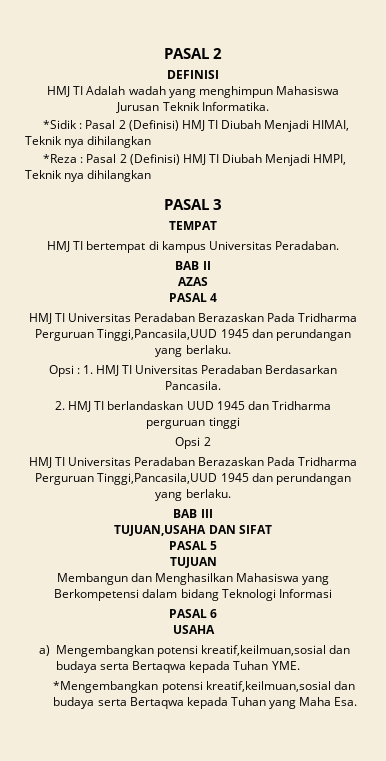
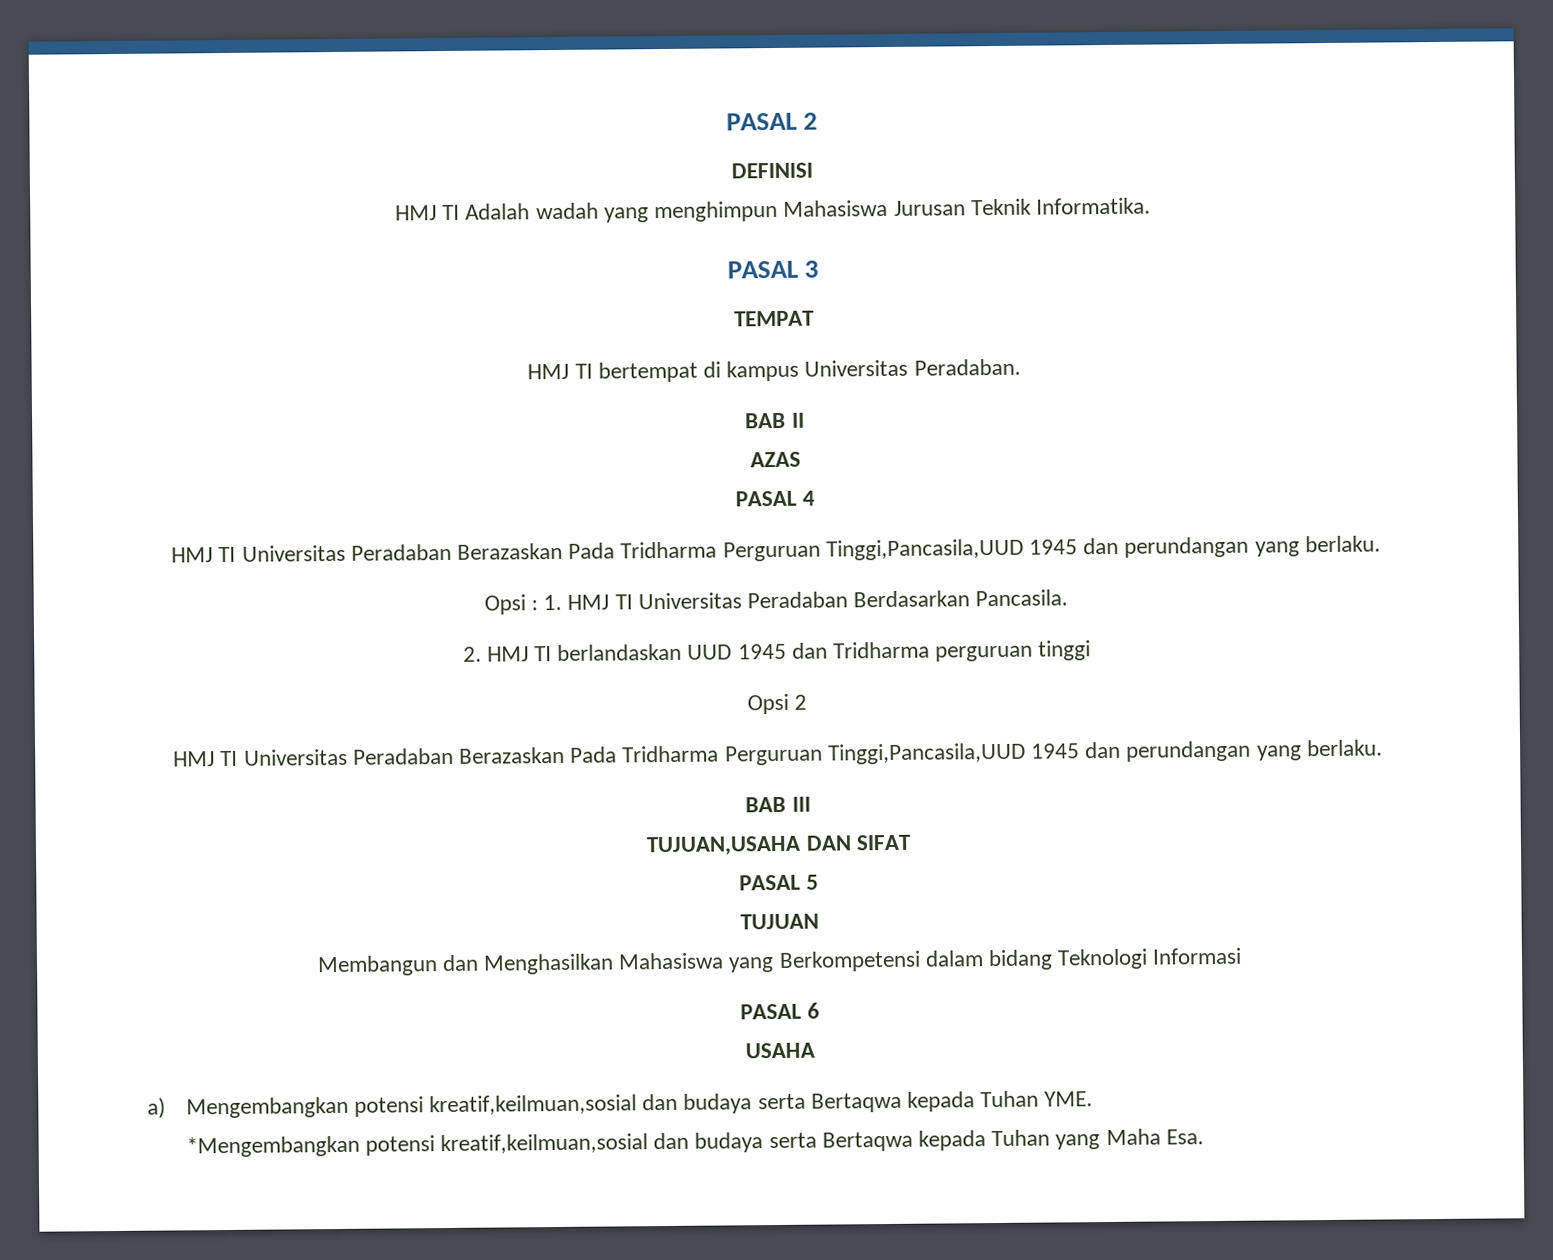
- *Sidik : Pasal 2 (Definisi) HMJ TI Diubah Menjadi HIMAI, Teknik nya dihilangkan
- *Reza : Pasal 2 (Definisi) HMJ TI Diubah Menjadi HMPI, Teknik nya dihilangkan

